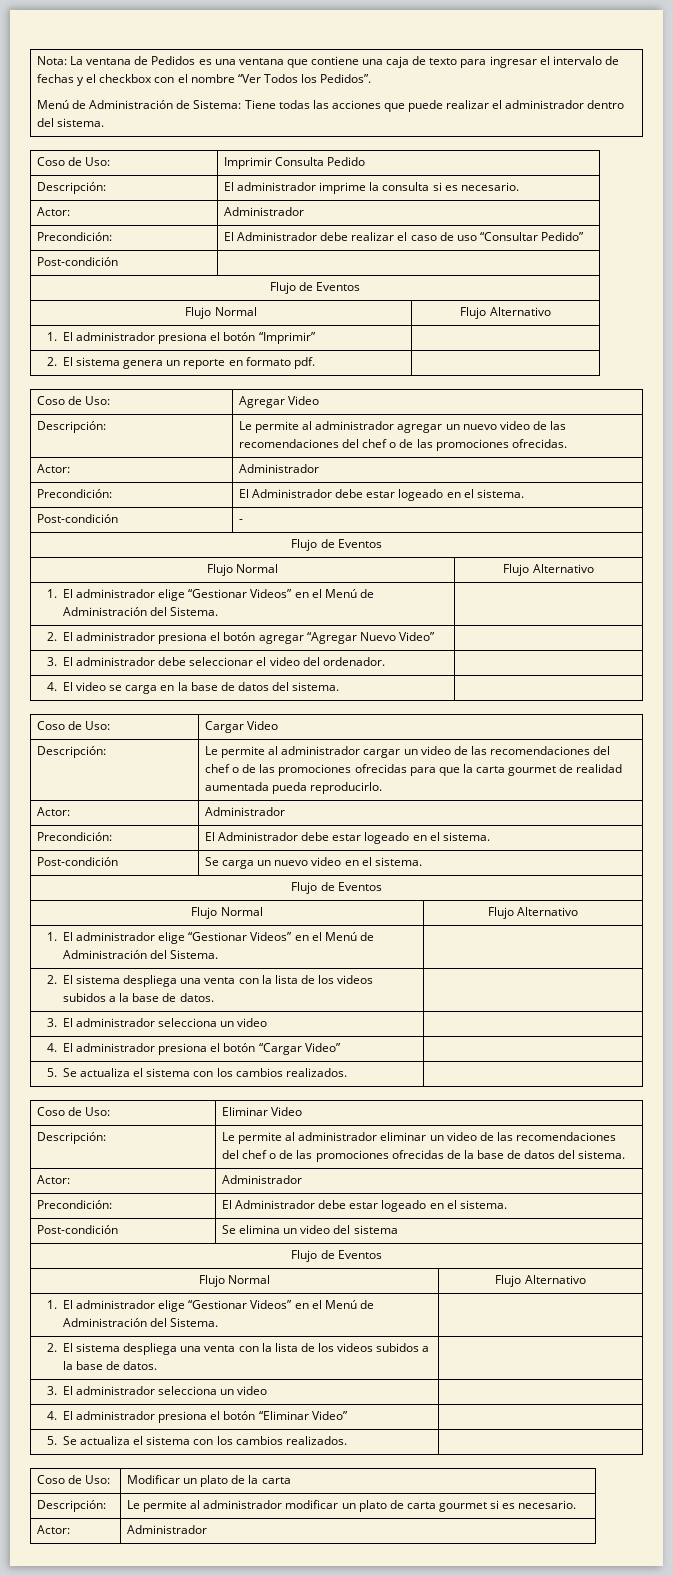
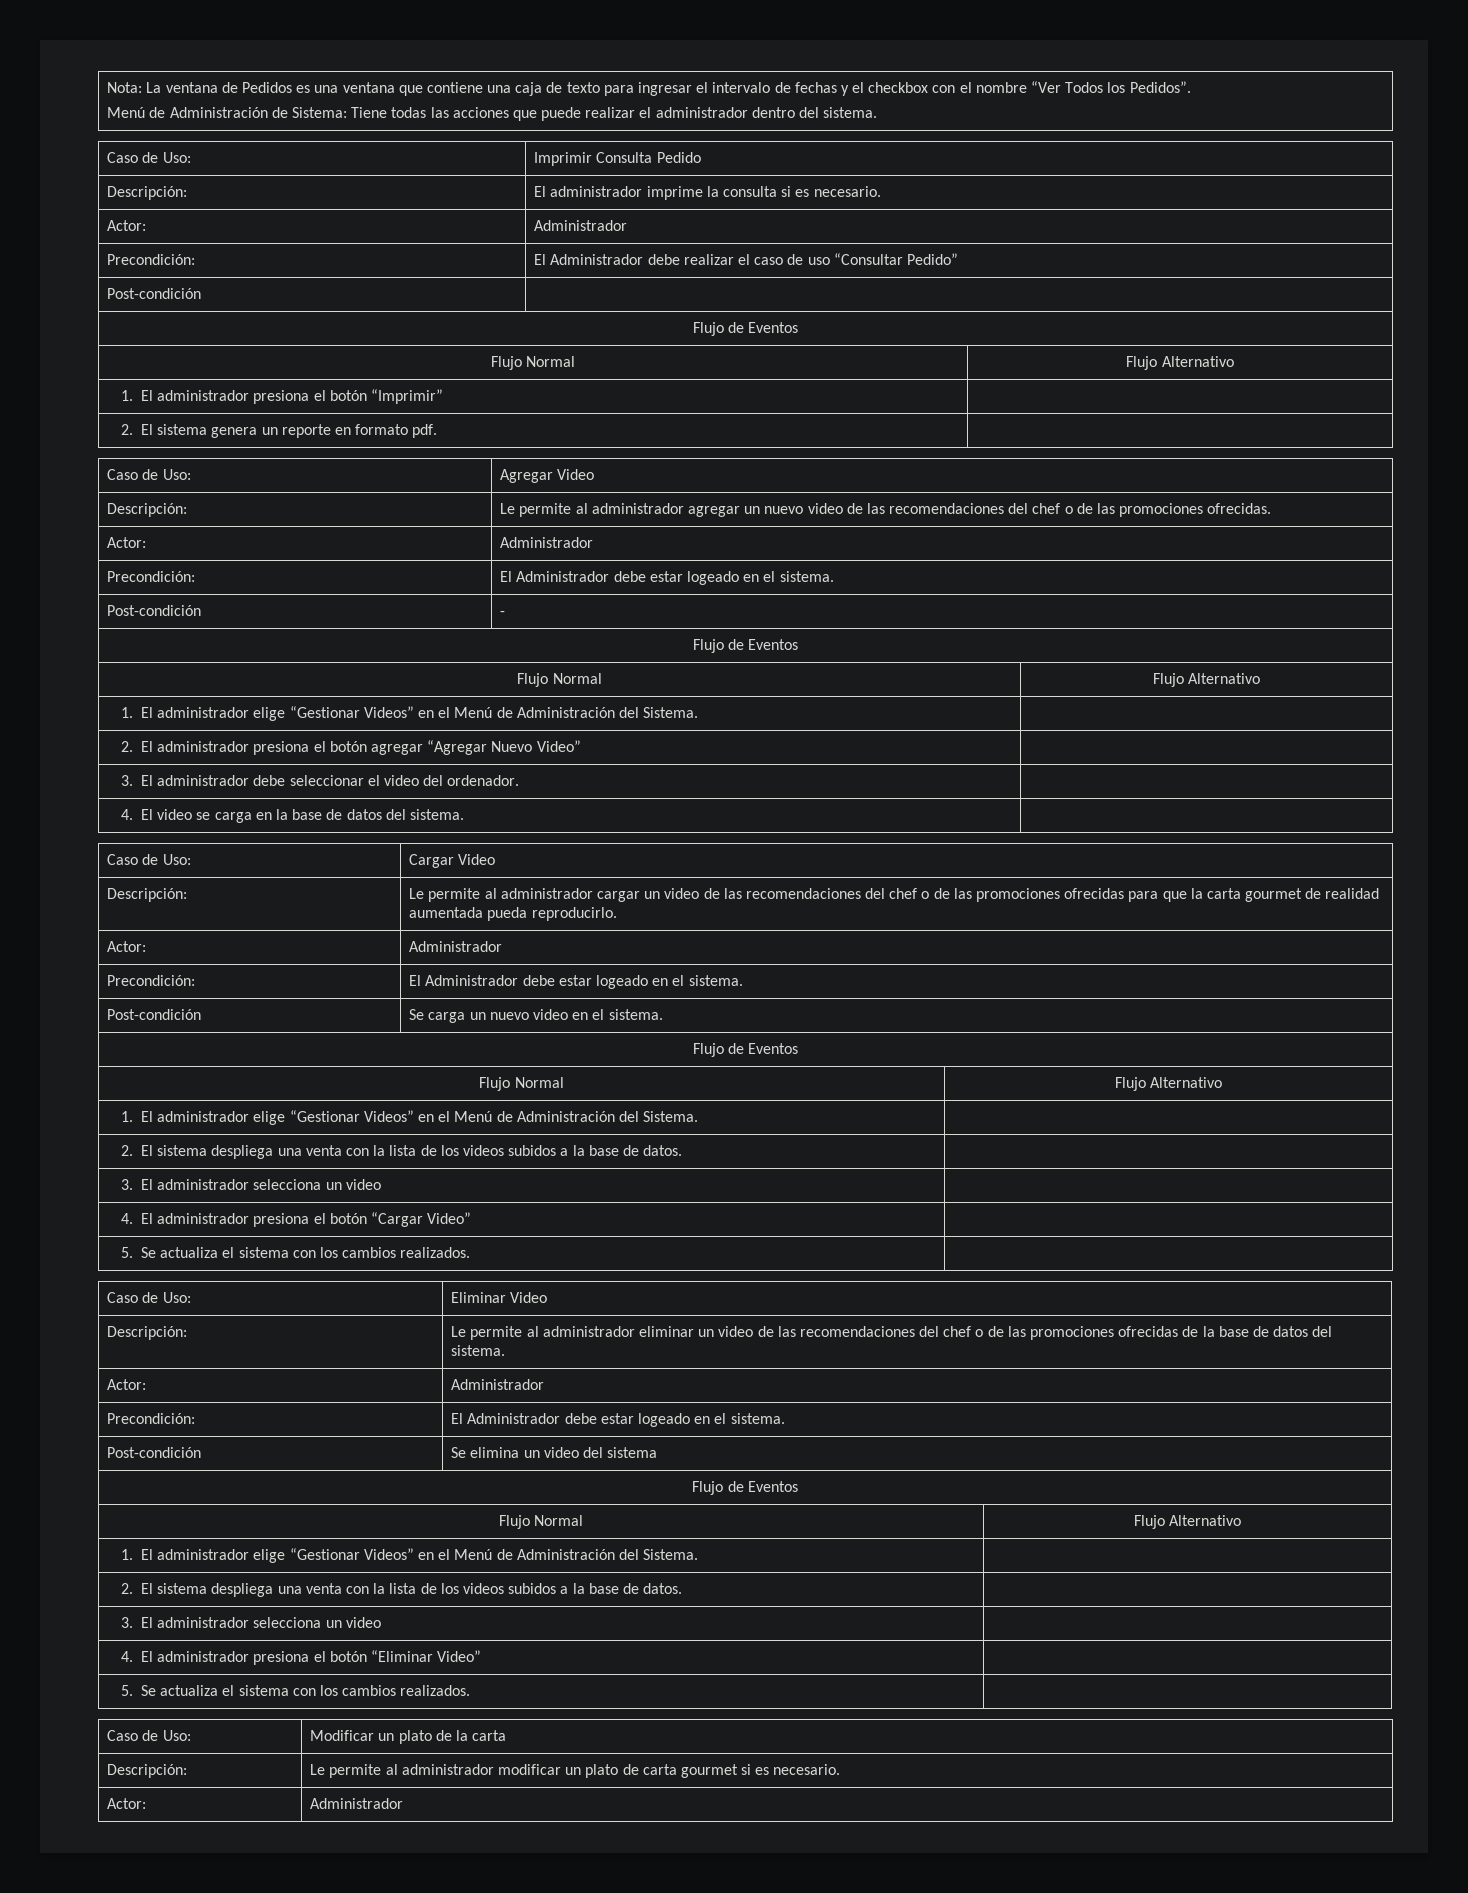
- Coso de Uso: | Imprimir Consulta Pedido
+ Caso de Uso: | Imprimir Consulta Pedido
- Coso de Uso: | Agregar Video
+ Caso de Uso: | Agregar Video
- Coso de Uso: | Cargar Video
+ Caso de Uso: | Cargar Video
- Coso de Uso: | Eliminar Video
+ Caso de Uso: | Eliminar Video
- Coso de Uso: | Modificar un plato de la carta
+ Caso de Uso: | Modificar un plato de la carta

